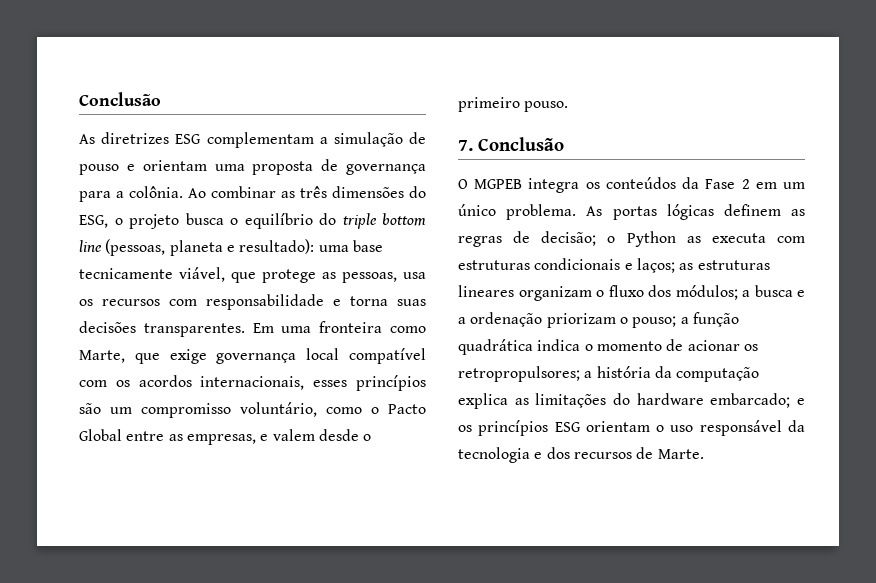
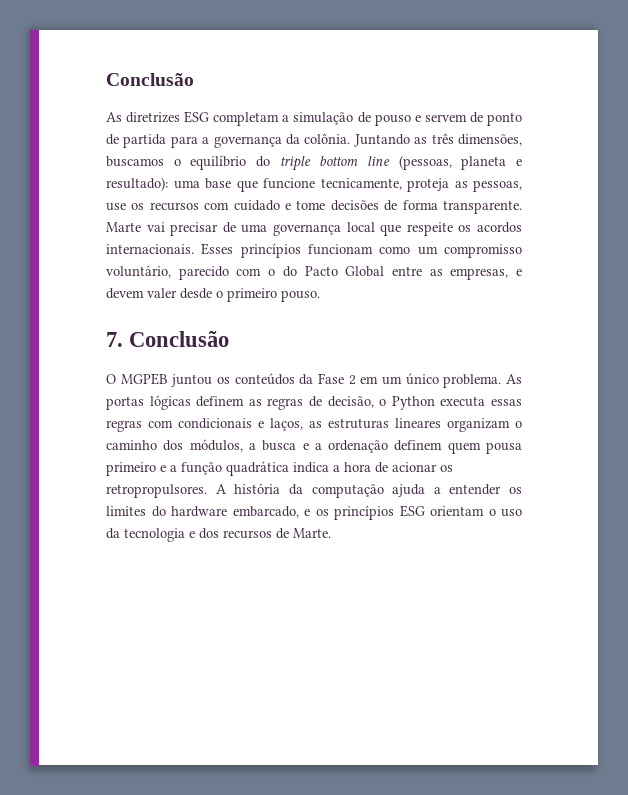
- As diretrizes ESG complementam a simulação de pouso e orientam uma proposta de governança para a colônia. Ao combinar as três dimensões do ESG, o projeto busca o equilíbrio do triple bottom line (pessoas, planeta e resultado): uma base tecnicamente viável, que protege as pessoas, usa os recursos com responsabilidade e torna suas decisões transparentes. Em uma fronteira como Marte, que exige governança local compatível com os acordos internacionais, esses princípios são um compromisso voluntário, como o Pacto Global entre as empresas, e valem desde o primeiro pouso.
+ As diretrizes ESG completam a simulação de pouso e servem de ponto de partida para a governança da colônia. Juntando as três dimensões, buscamos o equilíbrio do triple bottom line (pessoas, planeta e resultado): uma base que funcione tecnicamente, proteja as pessoas, use os recursos com cuidado e tome decisões de forma transparente. Marte vai precisar de uma governança local que respeite os acordos internacionais. Esses princípios funcionam como um compromisso voluntário, parecido com o do Pacto Global entre as empresas, e devem valer desde o primeiro pouso.
- O MGPEB integra os conteúdos da Fase 2 em um único problema.
+ O MGPEB juntou os conteúdos da Fase 2 em um único problema.
- As portas lógicas definem as regras de decisão; o Python as executa com estruturas condicionais e laços; as estruturas lineares organizam o fluxo dos módulos; a busca e a ordenação priorizam o pouso; a função quadrática indica o momento de acionar os retropropulsores; a história da computação explica as limitações do hardware embarcado; e os princípios ESG orientam o uso responsável da tecnologia e dos recursos de Marte.
+ As portas lógicas definem as regras de decisão, o Python executa essas regras com condicionais e laços, as estruturas lineares organizam o caminho dos módulos, a busca e a ordenação definem quem pousa primeiro e a função quadrática indica a hora de acionar os retropropulsores. A história da computação ajuda a entender os limites do hardware embarcado, e os princípios ESG orientam o uso da tecnologia e dos recursos de Marte.

